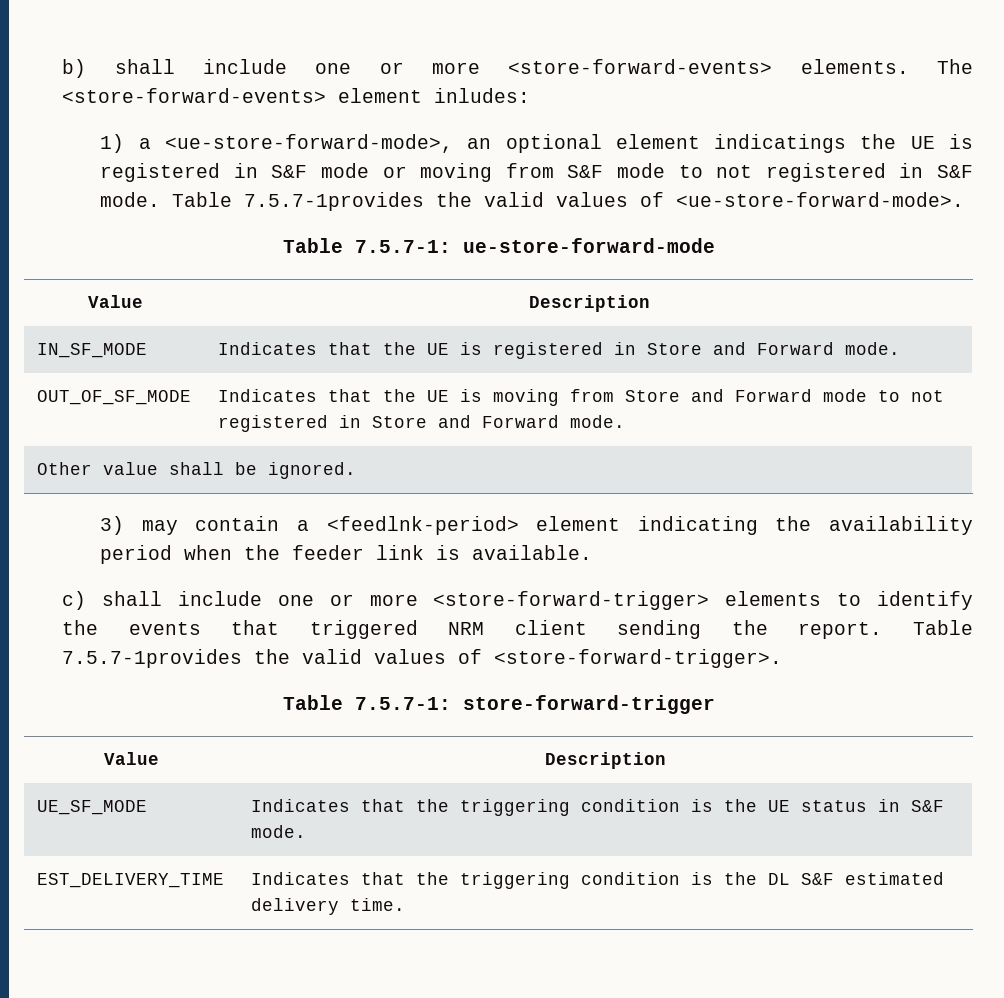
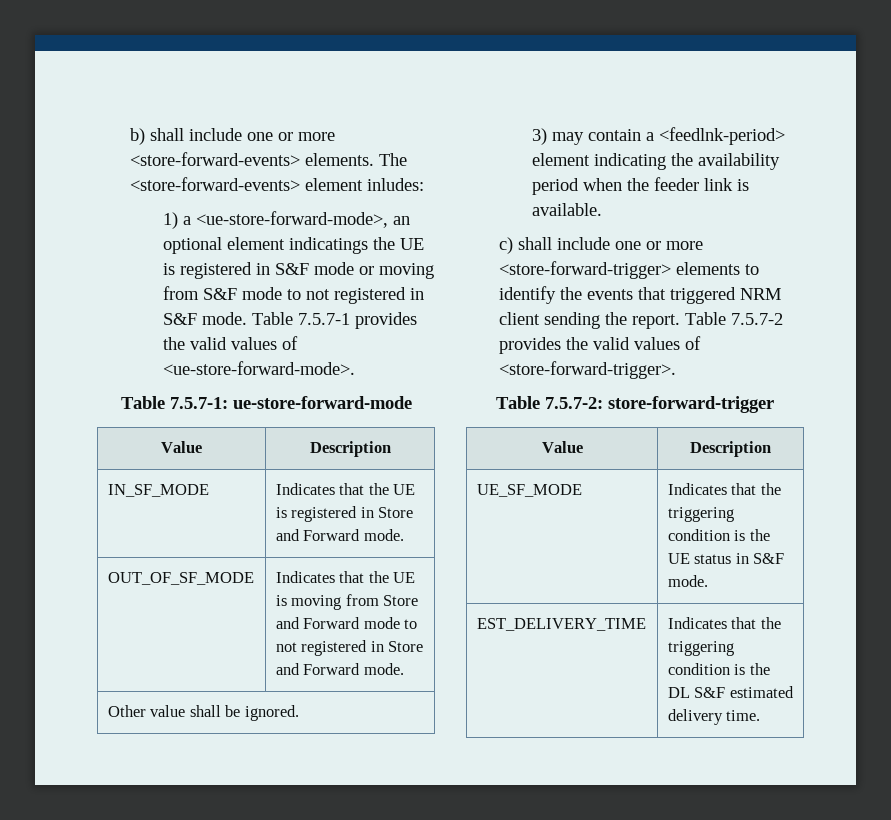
- Table 7.5.7-1provides the valid values of <ue-store-forward-mode>.
+ Table 7.5.7-1 provides the valid values of <ue-store-forward-mode>.
- Table 7.5.7-1provides the valid values of <store-forward-trigger>.
+ Table 7.5.7-2 provides the valid values of <store-forward-trigger>.
- Table 7.5.7-1: store-forward-trigger
+ Table 7.5.7-2: store-forward-trigger

